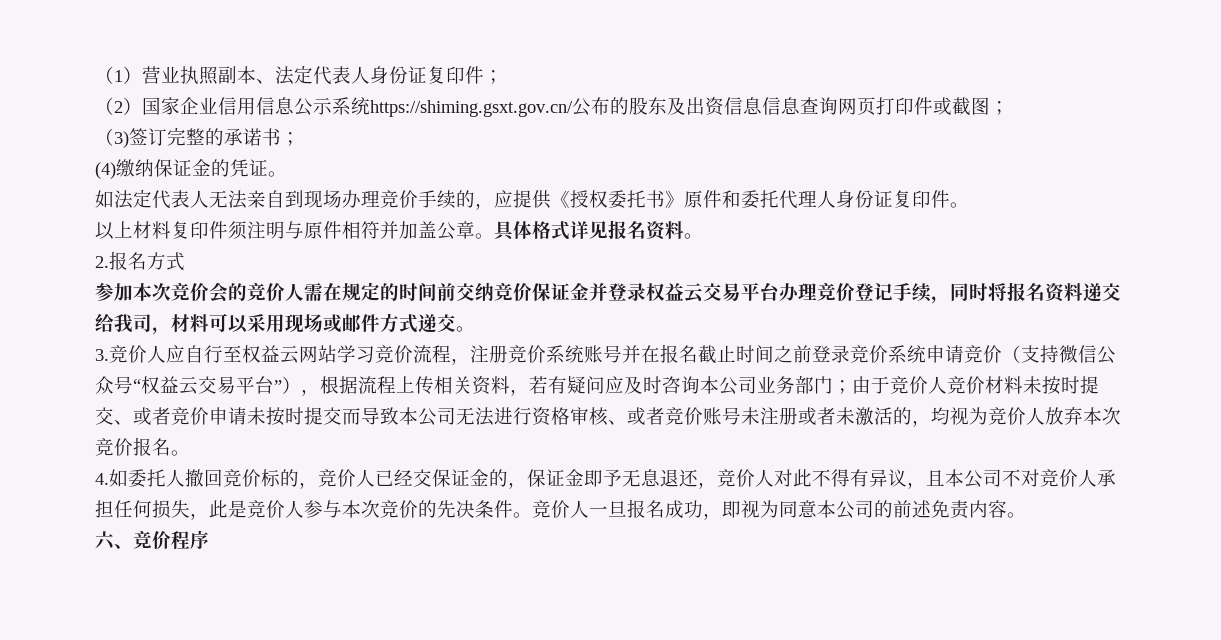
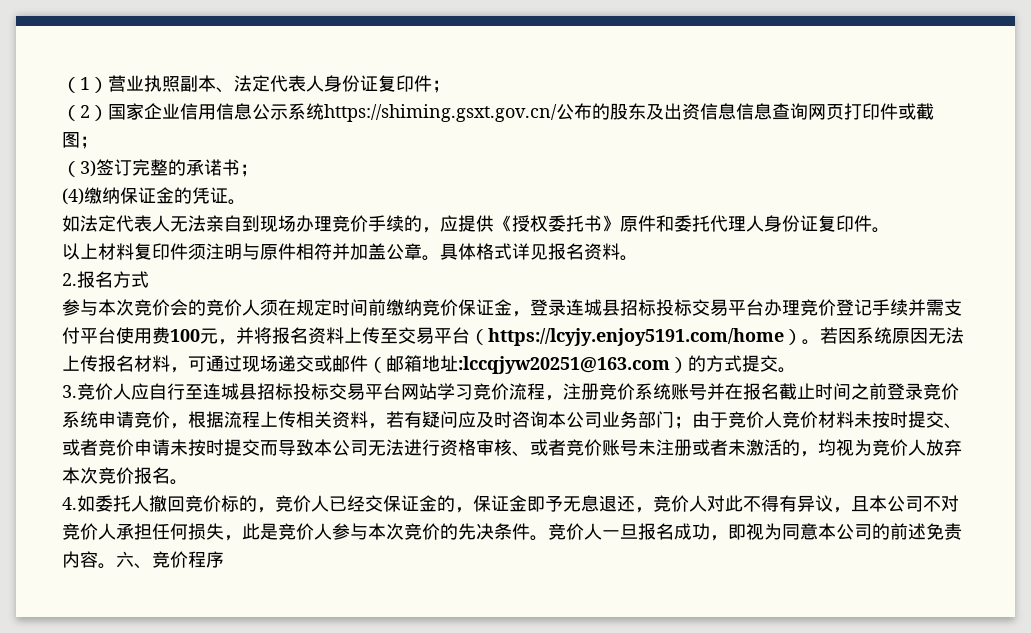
- 参加本次竞价会的竞价人需在规定的时间前交纳竞价保证金并登录权益云交易平台办理竞价登记手续，同时将报名资料递交给我司，材料可以采用现场或邮件方式递交。
+ 参与本次竞价会的竞价人须在规定时间前缴纳竞价保证金，登录连城县招标投标交易平台办理竞价登记手续并需支付平台使用费100元，并将报名资料上传至交易平台（https://lcyjy.enjoy5191.com/home）。若因系统原因无法上传报名材料，可通过现场递交或邮件（邮箱地址:lccqjyw20251@163.com）的方式提交。
- 3.竞价人应自行至权益云网站学习竞价流程，注册竞价系统账号并在报名截止时间之前登录竞价系统申请竞价（支持微信公众号“权益云交易平台”），根据流程上传相关资料，若有疑问应及时咨询本公司业务部门；
+ 3.竞价人应自行至连城县招标投标交易平台网站学习竞价流程，注册竞价系统账号并在报名截止时间之前登录竞价系统申请竞价，根据流程上传相关资料，若有疑问应及时咨询本公司业务部门；
- 竞价人一旦报名成功，即视为同意本公司的前述免责内容。
- 六、竞价程序
+ 竞价人一旦报名成功，即视为同意本公司的前述免责内容。六、竞价程序

